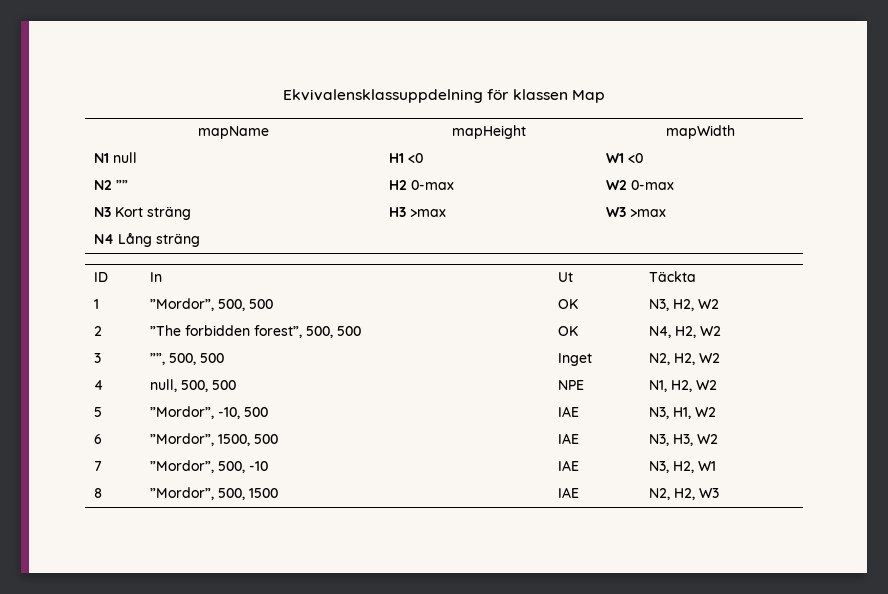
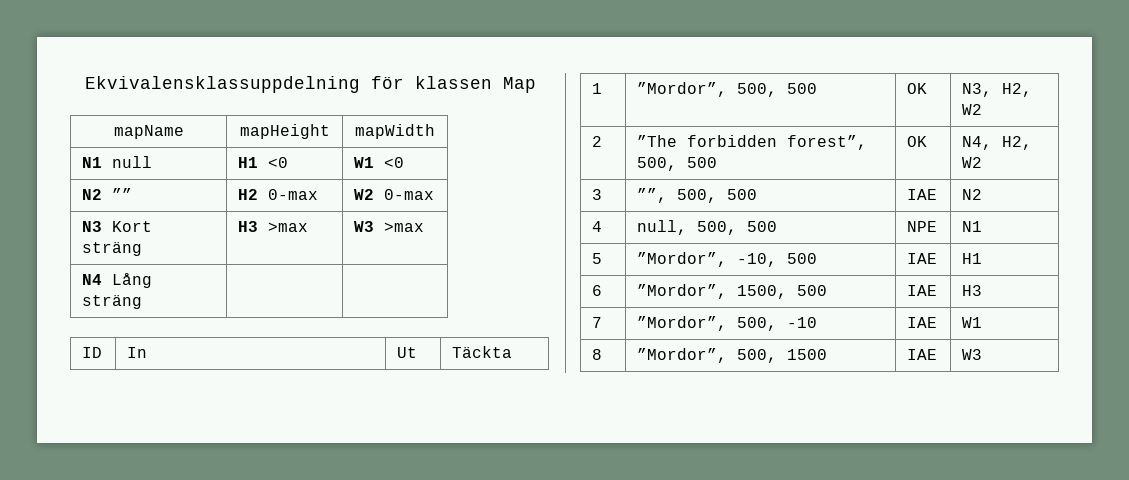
- 3 | ””, 500, 500 | Inget | N2, H2, W2
+ 3 | ””, 500, 500 | IAE | N2
- 4 | null, 500, 500 | NPE | N1, H2, W2
+ 4 | null, 500, 500 | NPE | N1
- 5 | ”Mordor”, -10, 500 | IAE | N3, H1, W2
+ 5 | ”Mordor”, -10, 500 | IAE | H1
- 6 | ”Mordor”, 1500, 500 | IAE | N3, H3, W2
+ 6 | ”Mordor”, 1500, 500 | IAE | H3
- 7 | ”Mordor”, 500, -10 | IAE | N3, H2, W1
+ 7 | ”Mordor”, 500, -10 | IAE | W1
- 8 | ”Mordor”, 500, 1500 | IAE | N2, H2, W3
+ 8 | ”Mordor”, 500, 1500 | IAE | W3

